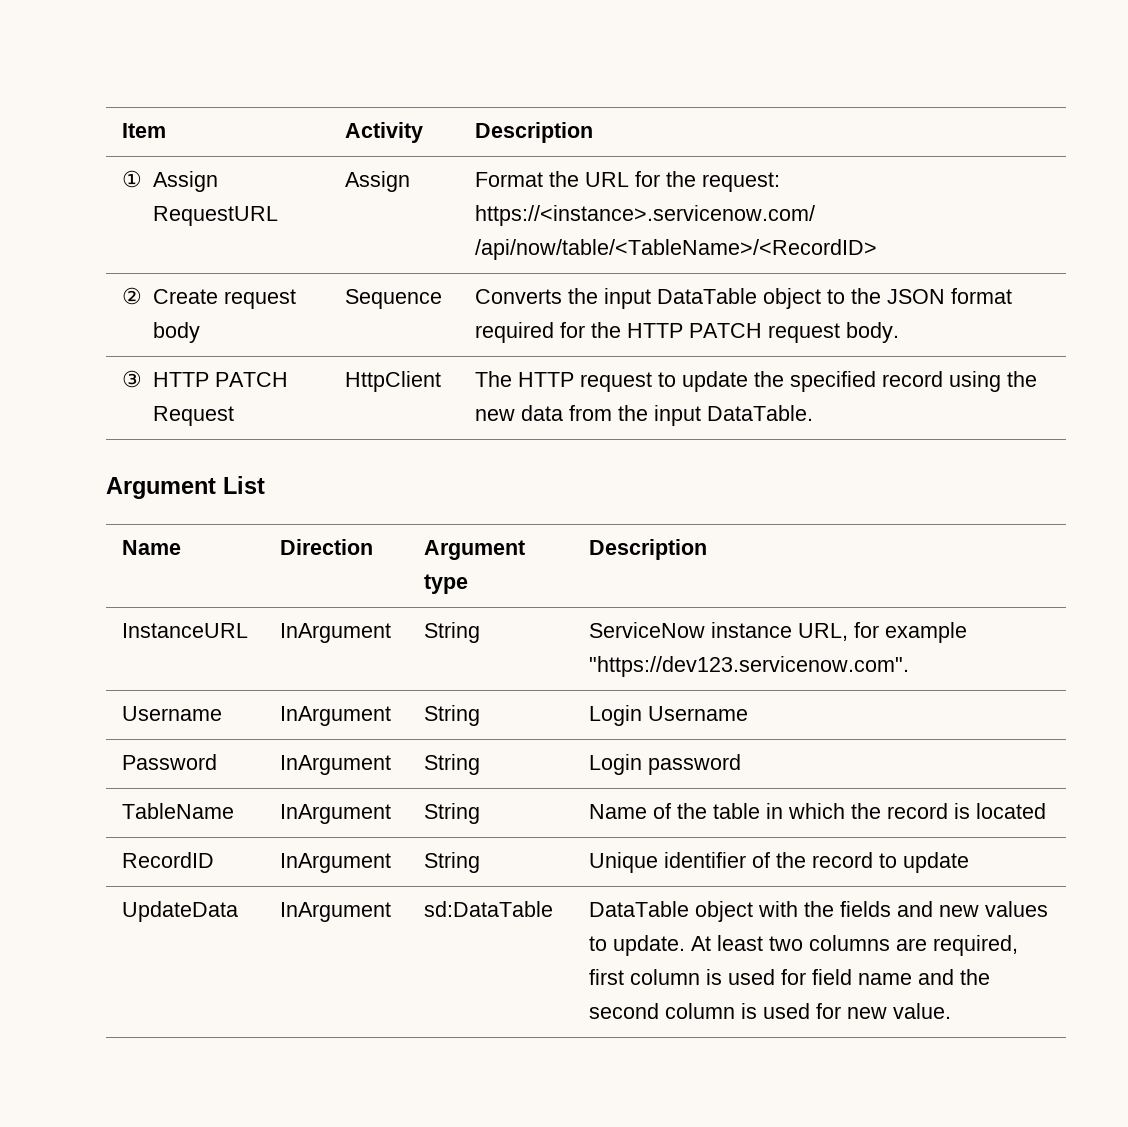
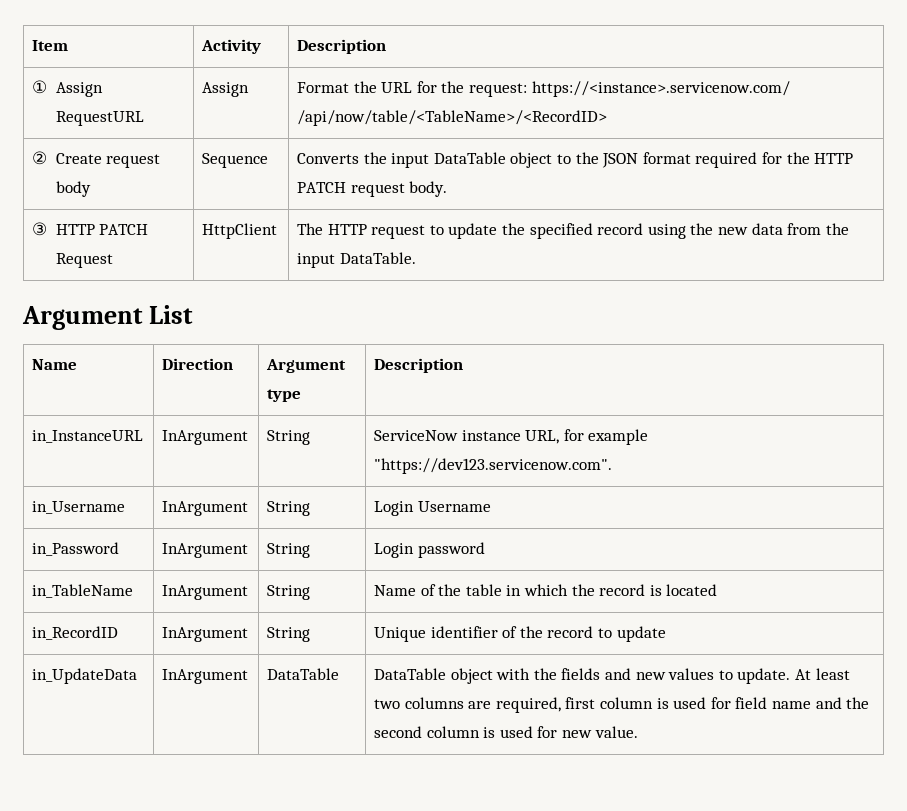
- InstanceURL | InArgument | String | ServiceNow instance URL, for example "https://dev123.servicenow.com".
+ in_InstanceURL | InArgument | String | ServiceNow instance URL, for example "https://dev123.servicenow.com".
- Username | InArgument | String | Login Username
+ in_Username | InArgument | String | Login Username
- Password | InArgument | String | Login password
+ in_Password | InArgument | String | Login password
- TableName | InArgument | String | Name of the table in which the record is located
+ in_TableName | InArgument | String | Name of the table in which the record is located
- RecordID | InArgument | String | Unique identifier of the record to update
+ in_RecordID | InArgument | String | Unique identifier of the record to update
- UpdateData | InArgument | sd:DataTable | DataTable object with the fields and new values to update. At least two columns are required, first column is used for field name and the second column is used for new value.
+ in_UpdateData | InArgument | DataTable | DataTable object with the fields and new values to update. At least two columns are required, first column is used for field name and the second column is used for new value.

